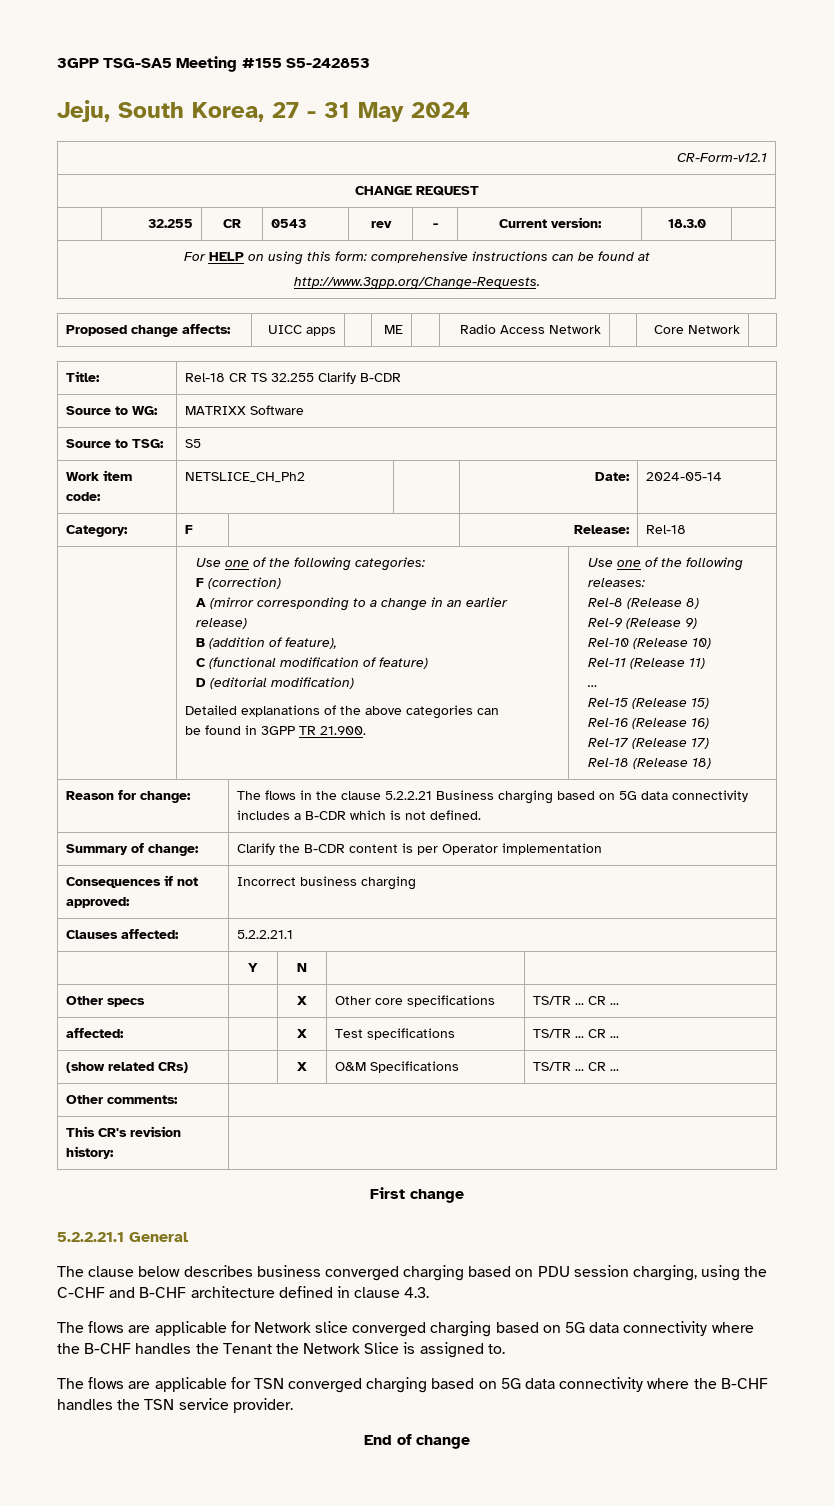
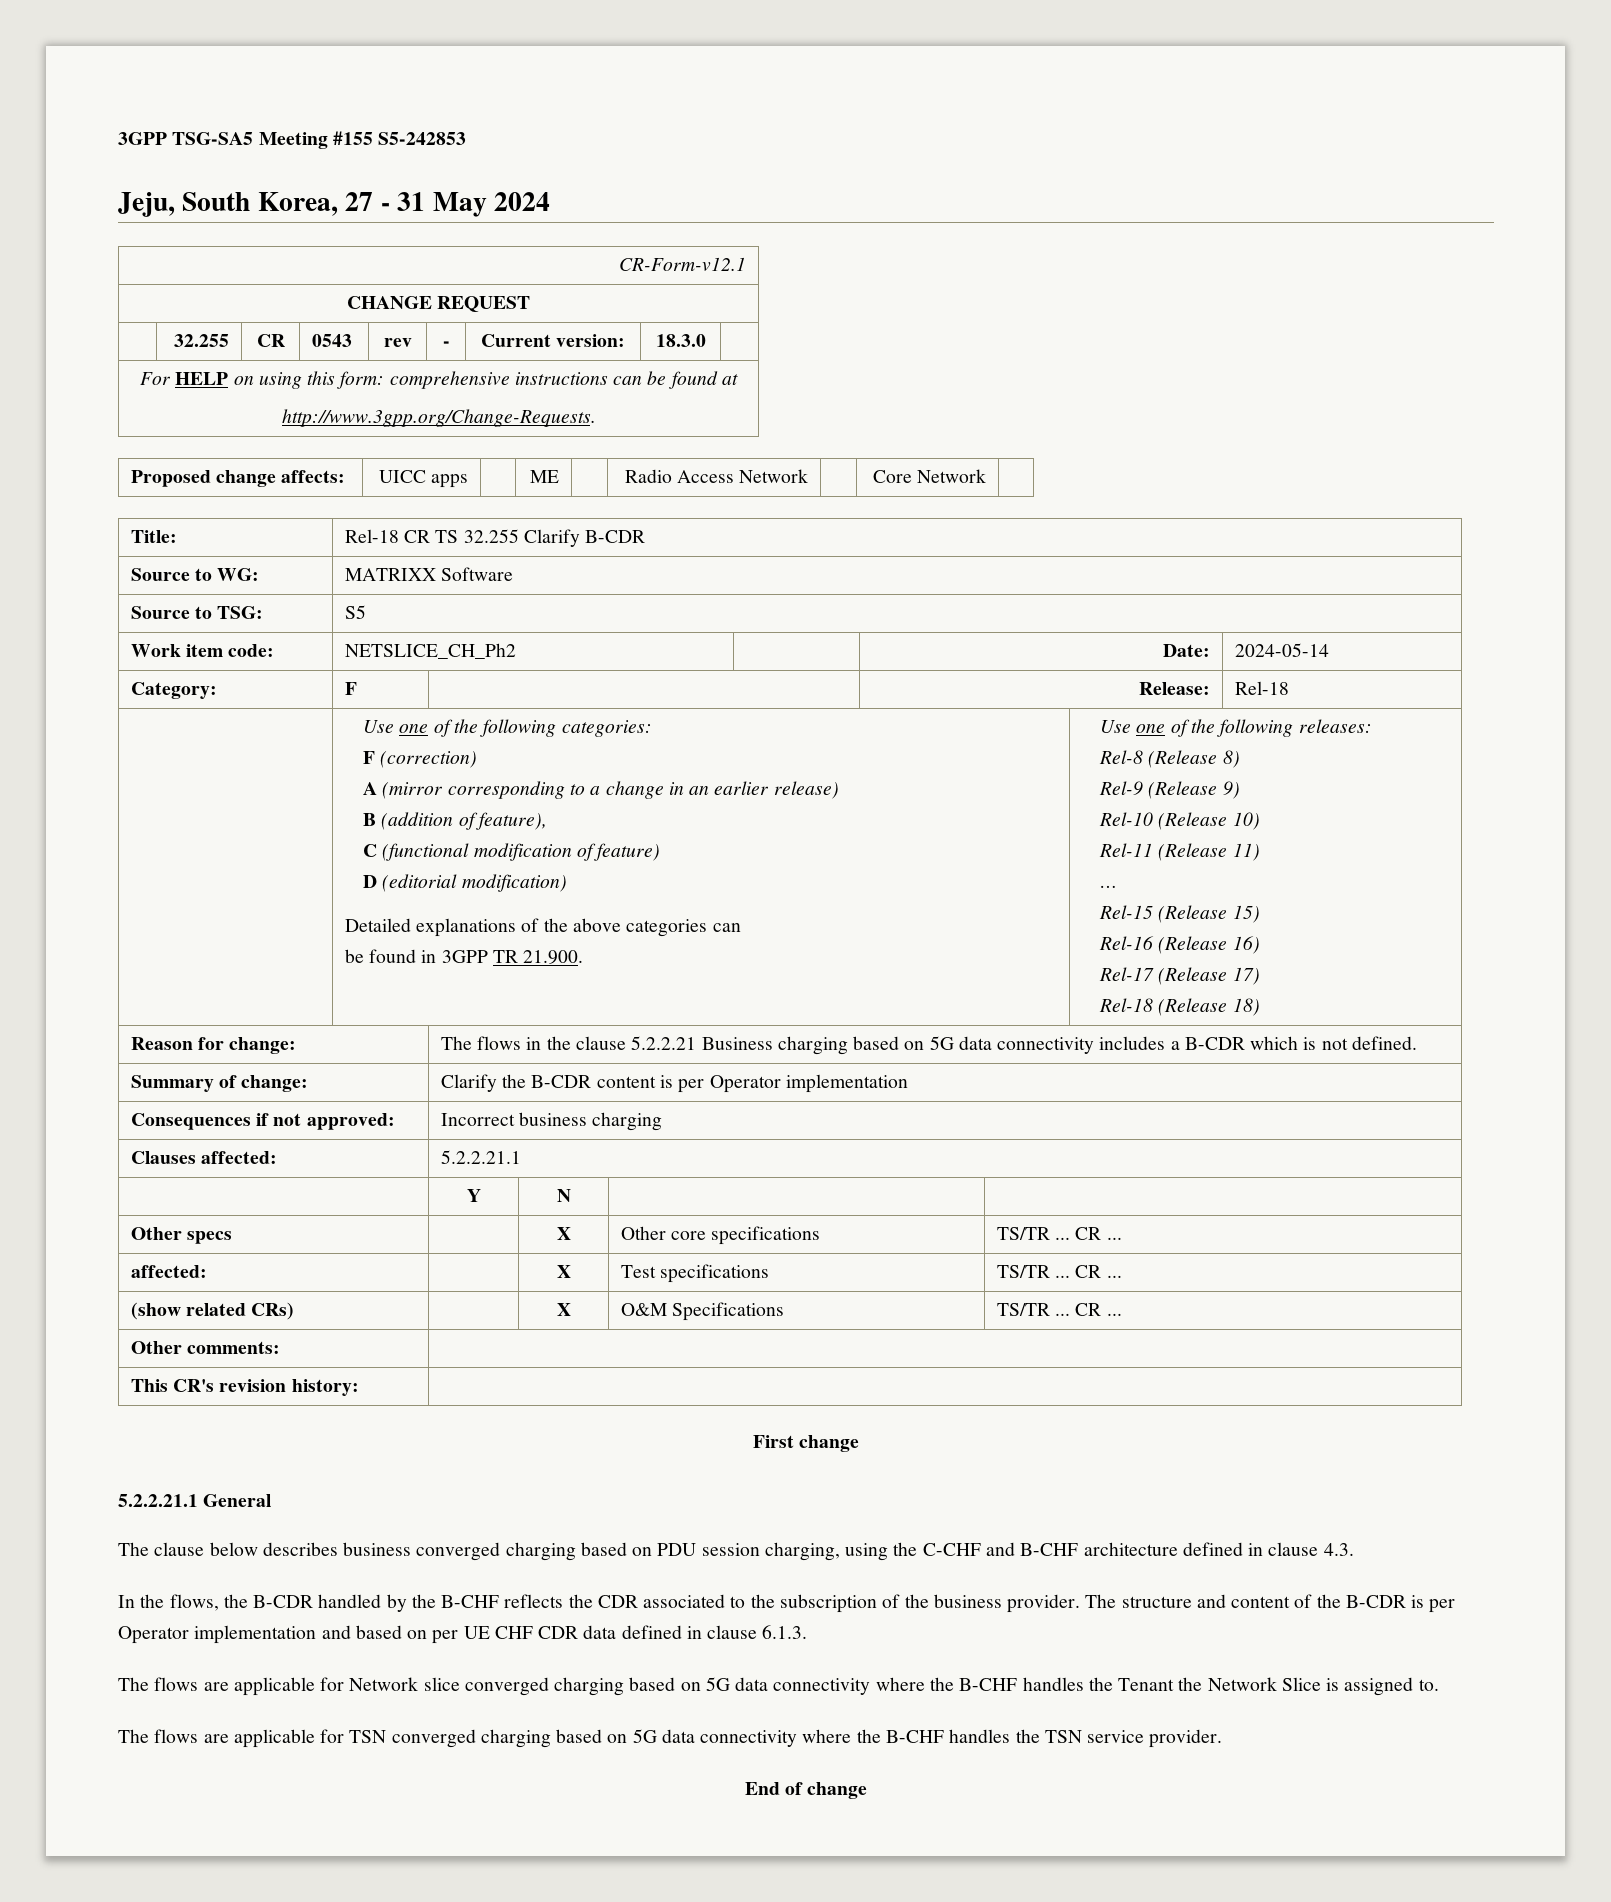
+ In the flows, the B-CDR handled by the B-CHF reflects the CDR associated to the subscription of the business provider. The structure and content of the B-CDR is per Operator implementation and based on per UE CHF CDR data defined in clause 6.1.3.

